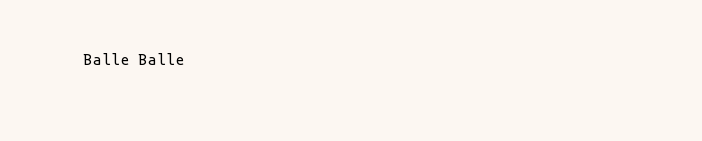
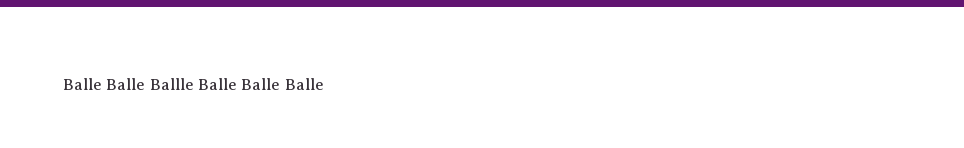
- Balle Balle
+ Balle Balle Ballle Balle Balle Balle

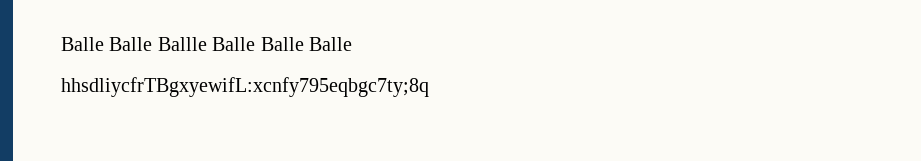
+ hhsdliycfrTBgxyewifL:xcnfy795eqbgc7ty;8q

